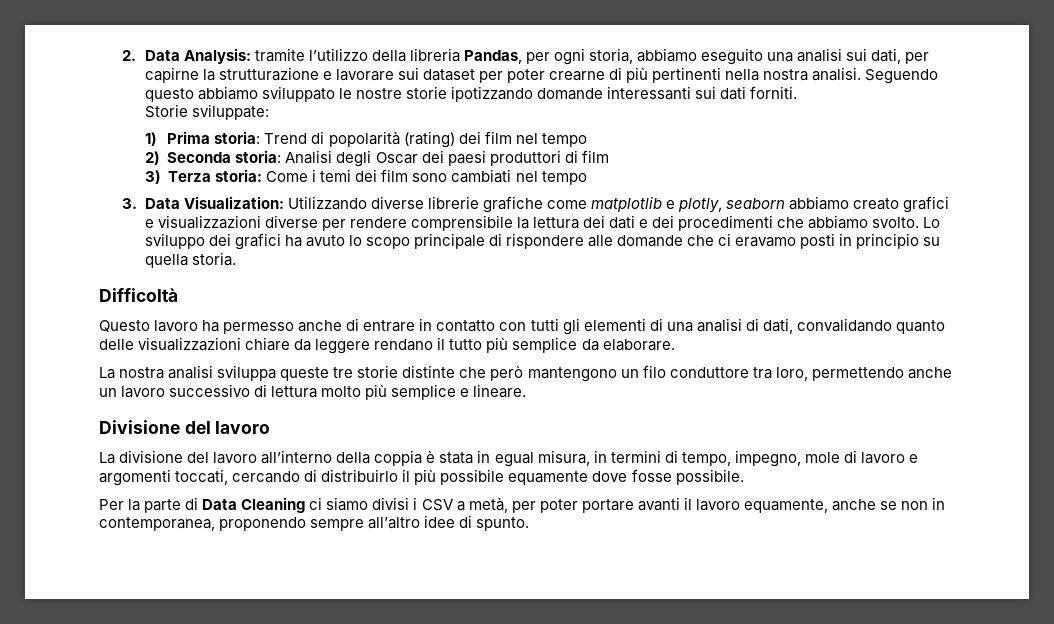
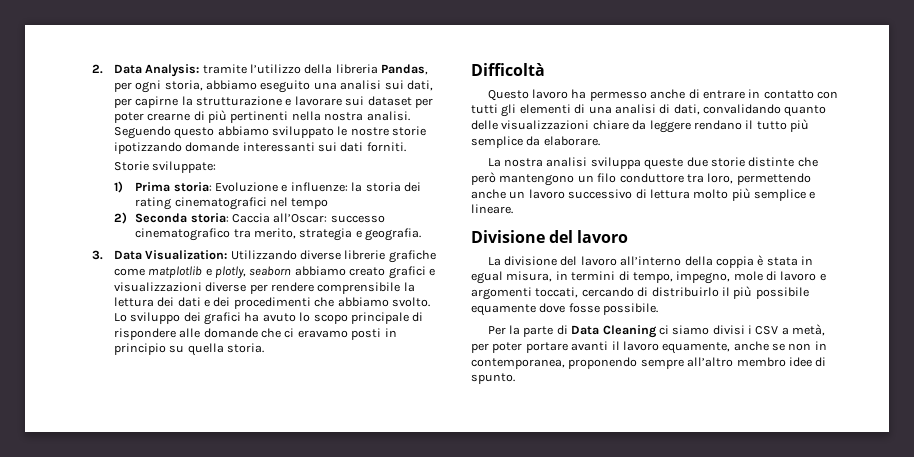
- 1) Prima storia: Trend di popolarità (rating) dei film nel tempo
+ 1) Prima storia: Evoluzione e influenze: la storia dei rating cinematografici nel tempo
- 2) Seconda storia: Analisi degli Oscar dei paesi produttori di film
- 3) Terza storia: Come i temi dei film sono cambiati nel tempo
+ 2) Seconda storia: Caccia all’Oscar: successo cinematografico tra merito, strategia e geografia.
- La nostra analisi sviluppa queste tre storie distinte che però mantengono un filo conduttore tra loro, permettendo anche un lavoro successivo di lettura molto più semplice e lineare.
+ La nostra analisi sviluppa queste due storie distinte che però mantengono un filo conduttore tra loro, permettendo anche un lavoro successivo di lettura molto più semplice e lineare.
- Per la parte di Data Cleaning ci siamo divisi i CSV a metà, per poter portare avanti il lavoro equamente, anche se non in contemporanea, proponendo sempre all’altro idee di spunto.
+ Per la parte di Data Cleaning ci siamo divisi i CSV a metà, per poter portare avanti il lavoro equamente, anche se non in contemporanea, proponendo sempre all’altro membro idee di spunto.

